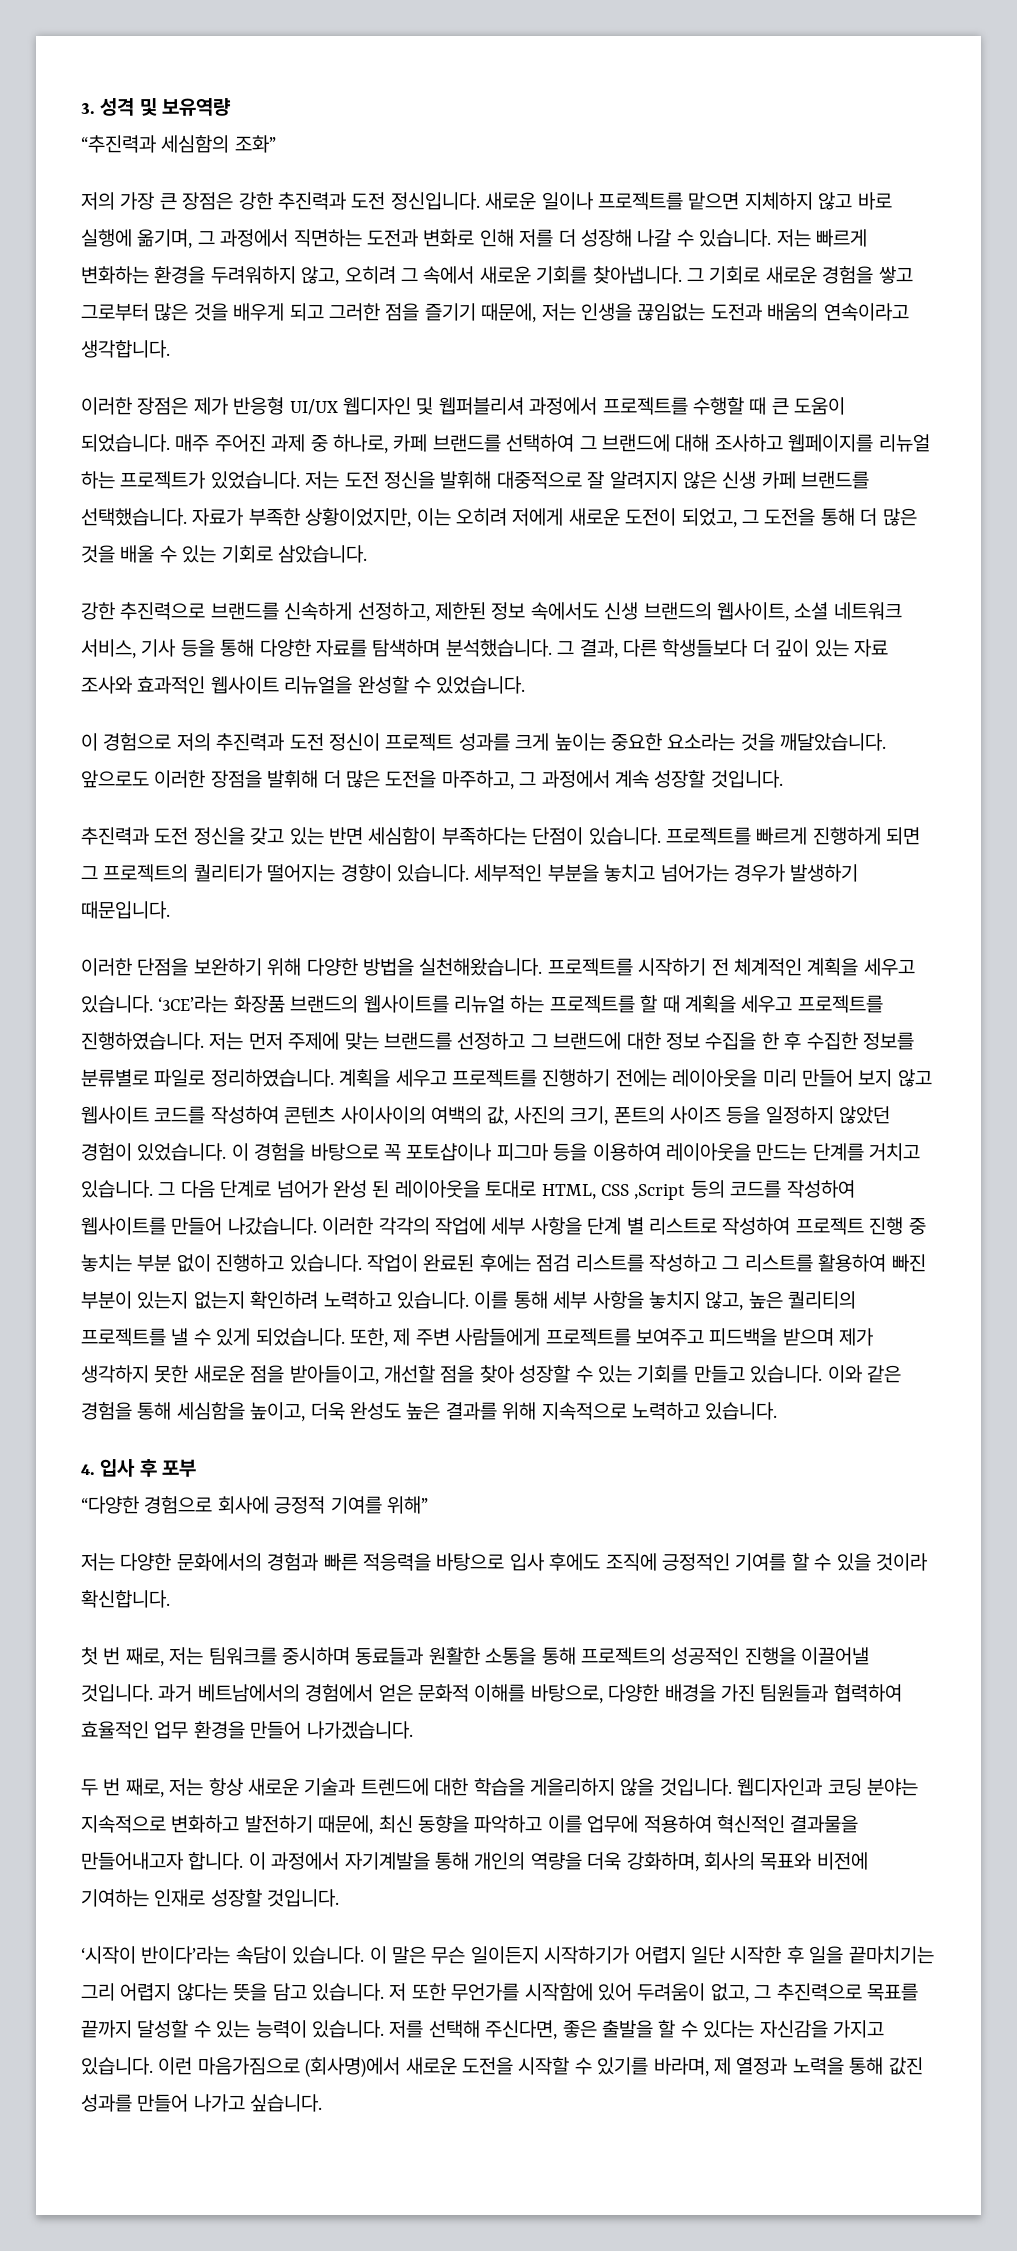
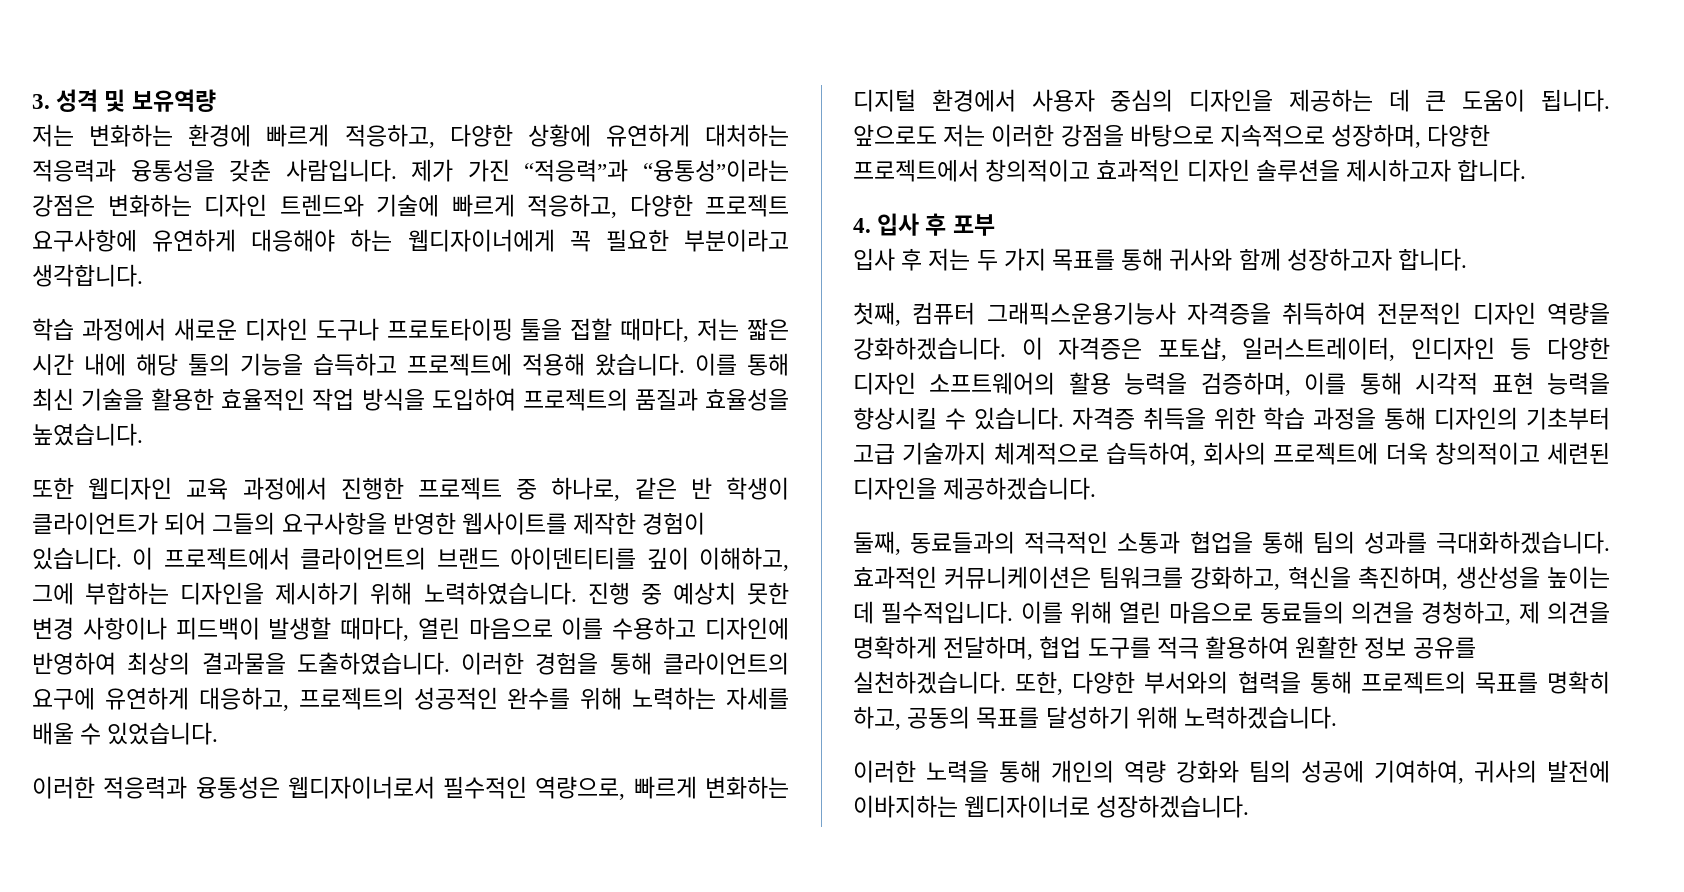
- “추진력과 세심함의 조화”
- 저의 가장 큰 장점은 강한 추진력과 도전 정신입니다. 새로운 일이나 프로젝트를 맡으면 지체하지 않고 바로 실행에 옮기며, 그 과정에서 직면하는 도전과 변화로 인해 저를 더 성장해 나갈 수 있습니다. 저는 빠르게 변화하는 환경을 두려워하지 않고, 오히려 그 속에서 새로운 기회를 찾아냅니다. 그 기회로 새로운 경험을 쌓고 그로부터 많은 것을 배우게 되고 그러한 점을 즐기기 때문에, 저는 인생을 끊임없는 도전과 배움의 연속이라고 생각합니다.
- 이러한 장점은 제가 반응형 UI/UX 웹디자인 및 웹퍼블리셔 과정에서 프로젝트를 수행할 때 큰 도움이 되었습니다. 매주 주어진 과제 중 하나로, 카페 브랜드를 선택하여 그 브랜드에 대해 조사하고 웹페이지를 리뉴얼 하는 프로젝트가 있었습니다. 저는 도전 정신을 발휘해 대중적으로 잘 알려지지 않은 신생 카페 브랜드를 선택했습니다. 자료가 부족한 상황이었지만, 이는 오히려 저에게 새로운 도전이 되었고, 그 도전을 통해 더 많은 것을 배울 수 있는 기회로 삼았습니다.
- 강한 추진력으로 브랜드를 신속하게 선정하고, 제한된 정보 속에서도 신생 브랜드의 웹사이트, 소셜 네트워크 서비스, 기사 등을 통해 다양한 자료를 탐색하며 분석했습니다. 그 결과, 다른 학생들보다 더 깊이 있는 자료 조사와 효과적인 웹사이트 리뉴얼을 완성할 수 있었습니다.
- 이 경험으로 저의 추진력과 도전 정신이 프로젝트 성과를 크게 높이는 중요한 요소라는 것을 깨달았습니다. 앞으로도 이러한 장점을 발휘해 더 많은 도전을 마주하고, 그 과정에서 계속 성장할 것입니다.
- 추진력과 도전 정신을 갖고 있는 반면 세심함이 부족하다는 단점이 있습니다. 프로젝트를 빠르게 진행하게 되면 그 프로젝트의 퀄리티가 떨어지는 경향이 있습니다. 세부적인 부분을 놓치고 넘어가는 경우가 발생하기 때문입니다.
- 이러한 단점을 보완하기 위해 다양한 방법을 실천해왔습니다. 프로젝트를 시작하기 전 체계적인 계획을 세우고 있습니다. ‘3CE’라는 화장품 브랜드의 웹사이트를 리뉴얼 하는 프로젝트를 할 때 계획을 세우고 프로젝트를 진행하였습니다. 저는 먼저 주제에 맞는 브랜드를 선정하고 그 브랜드에 대한 정보 수집을 한 후 수집한 정보를 분류별로 파일로 정리하였습니다. 계획을 세우고 프로젝트를 진행하기 전에는 레이아웃을 미리 만들어 보지 않고 웹사이트 코드를 작성하여 콘텐츠 사이사이의 여백의 값, 사진의 크기, 폰트의 사이즈 등을 일정하지 않았던 경험이 있었습니다. 이 경험을 바탕으로 꼭 포토샵이나 피그마 등을 이용하여 레이아웃을 만드는 단계를 거치고 있습니다. 그 다음 단계로 넘어가 완성 된 레이아웃을 토대로 HTML, CSS ,Script 등의 코드를 작성하여 웹사이트를 만들어 나갔습니다. 이러한 각각의 작업에 세부 사항을 단계 별 리스트로 작성하여 프로젝트 진행 중 놓치는 부분 없이 진행하고 있습니다. 작업이 완료된 후에는 점검 리스트를 작성하고 그 리스트를 활용하여 빠진 부분이 있는지 없는지 확인하려 노력하고 있습니다. 이를 통해 세부 사항을 놓치지 않고, 높은 퀄리티의 프로젝트를 낼 수 있게 되었습니다. 또한, 제 주변 사람들에게 프로젝트를 보여주고 피드백을 받으며 제가 생각하지 못한 새로운 점을 받아들이고, 개선할 점을 찾아 성장할 수 있는 기회를 만들고 있습니다. 이와 같은 경험을 통해 세심함을 높이고, 더욱 완성도 높은 결과를 위해 지속적으로 노력하고 있습니다.
+ 저는 변화하는 환경에 빠르게 적응하고, 다양한 상황에 유연하게 대처하는 적응력과 융통성을 갖춘 사람입니다. 제가 가진 “적응력”과 “융통성”이라는 강점은 변화하는 디자인 트렌드와 기술에 빠르게 적응하고, 다양한 프로젝트 요구사항에 유연하게 대응해야 하는 웹디자이너에게 꼭 필요한 부분이라고 생각합니다.
+ 학습 과정에서 새로운 디자인 도구나 프로토타이핑 툴을 접할 때마다, 저는 짧은 시간 내에 해당 툴의 기능을 습득하고 프로젝트에 적용해 왔습니다. 이를 통해 최신 기술을 활용한 효율적인 작업 방식을 도입하여 프로젝트의 품질과 효율성을 높였습니다.
+ 또한 웹디자인 교육 과정에서 진행한 프로젝트 중 하나로, 같은 반 학생이 클라이언트가 되어 그들의 요구사항을 반영한 웹사이트를 제작한 경험이 있습니다. 이 프로젝트에서 클라이언트의 브랜드 아이덴티티를 깊이 이해하고, 그에 부합하는 디자인을 제시하기 위해 노력하였습니다. 진행 중 예상치 못한 변경 사항이나 피드백이 발생할 때마다, 열린 마음으로 이를 수용하고 디자인에 반영하여 최상의 결과물을 도출하였습니다. 이러한 경험을 통해 클라이언트의 요구에 유연하게 대응하고, 프로젝트의 성공적인 완수를 위해 노력하는 자세를 배울 수 있었습니다.
+ 이러한 적응력과 융통성은 웹디자이너로서 필수적인 역량으로, 빠르게 변화하는 디지털 환경에서 사용자 중심의 디자인을 제공하는 데 큰 도움이 됩니다. 앞으로도 저는 이러한 강점을 바탕으로 지속적으로 성장하며, 다양한 프로젝트에서 창의적이고 효과적인 디자인 솔루션을 제시하고자 합니다.
  4. 입사 후 포부
- “다양한 경험으로 회사에 긍정적 기여를 위해”
- 저는 다양한 문화에서의 경험과 빠른 적응력을 바탕으로 입사 후에도 조직에 긍정적인 기여를 할 수 있을 것이라 확신합니다.
- 첫 번 째로, 저는 팀워크를 중시하며 동료들과 원활한 소통을 통해 프로젝트의 성공적인 진행을 이끌어낼 것입니다. 과거 베트남에서의 경험에서 얻은 문화적 이해를 바탕으로, 다양한 배경을 가진 팀원들과 협력하여 효율적인 업무 환경을 만들어 나가겠습니다.
- 두 번 째로, 저는 항상 새로운 기술과 트렌드에 대한 학습을 게을리하지 않을 것입니다. 웹디자인과 코딩 분야는 지속적으로 변화하고 발전하기 때문에, 최신 동향을 파악하고 이를 업무에 적용하여 혁신적인 결과물을 만들어내고자 합니다. 이 과정에서 자기계발을 통해 개인의 역량을 더욱 강화하며, 회사의 목표와 비전에 기여하는 인재로 성장할 것입니다.
- ‘시작이 반이다’라는 속담이 있습니다. 이 말은 무슨 일이든지 시작하기가 어렵지 일단 시작한 후 일을 끝마치기는 그리 어렵지 않다는 뜻을 담고 있습니다. 저 또한 무언가를 시작함에 있어 두려움이 없고, 그 추진력으로 목표를 끝까지 달성할 수 있는 능력이 있습니다. 저를 선택해 주신다면, 좋은 출발을 할 수 있다는 자신감을 가지고 있습니다. 이런 마음가짐으로 (회사명)에서 새로운 도전을 시작할 수 있기를 바라며, 제 열정과 노력을 통해 값진 성과를 만들어 나가고 싶습니다.
+ 입사 후 저는 두 가지 목표를 통해 귀사와 함께 성장하고자 합니다.
+ 첫째, 컴퓨터 그래픽스운용기능사 자격증을 취득하여 전문적인 디자인 역량을 강화하겠습니다. 이 자격증은 포토샵, 일러스트레이터, 인디자인 등 다양한 디자인 소프트웨어의 활용 능력을 검증하며, 이를 통해 시각적 표현 능력을 향상시킬 수 있습니다. 자격증 취득을 위한 학습 과정을 통해 디자인의 기초부터 고급 기술까지 체계적으로 습득하여, 회사의 프로젝트에 더욱 창의적이고 세련된 디자인을 제공하겠습니다.
+ 둘째, 동료들과의 적극적인 소통과 협업을 통해 팀의 성과를 극대화하겠습니다. 효과적인 커뮤니케이션은 팀워크를 강화하고, 혁신을 촉진하며, 생산성을 높이는 데 필수적입니다. 이를 위해 열린 마음으로 동료들의 의견을 경청하고, 제 의견을 명확하게 전달하며, 협업 도구를 적극 활용하여 원활한 정보 공유를 실천하겠습니다. 또한, 다양한 부서와의 협력을 통해 프로젝트의 목표를 명확히 하고, 공동의 목표를 달성하기 위해 노력하겠습니다.
+ 이러한 노력을 통해 개인의 역량 강화와 팀의 성공에 기여하여, 귀사의 발전에 이바지하는 웹디자이너로 성장하겠습니다.

